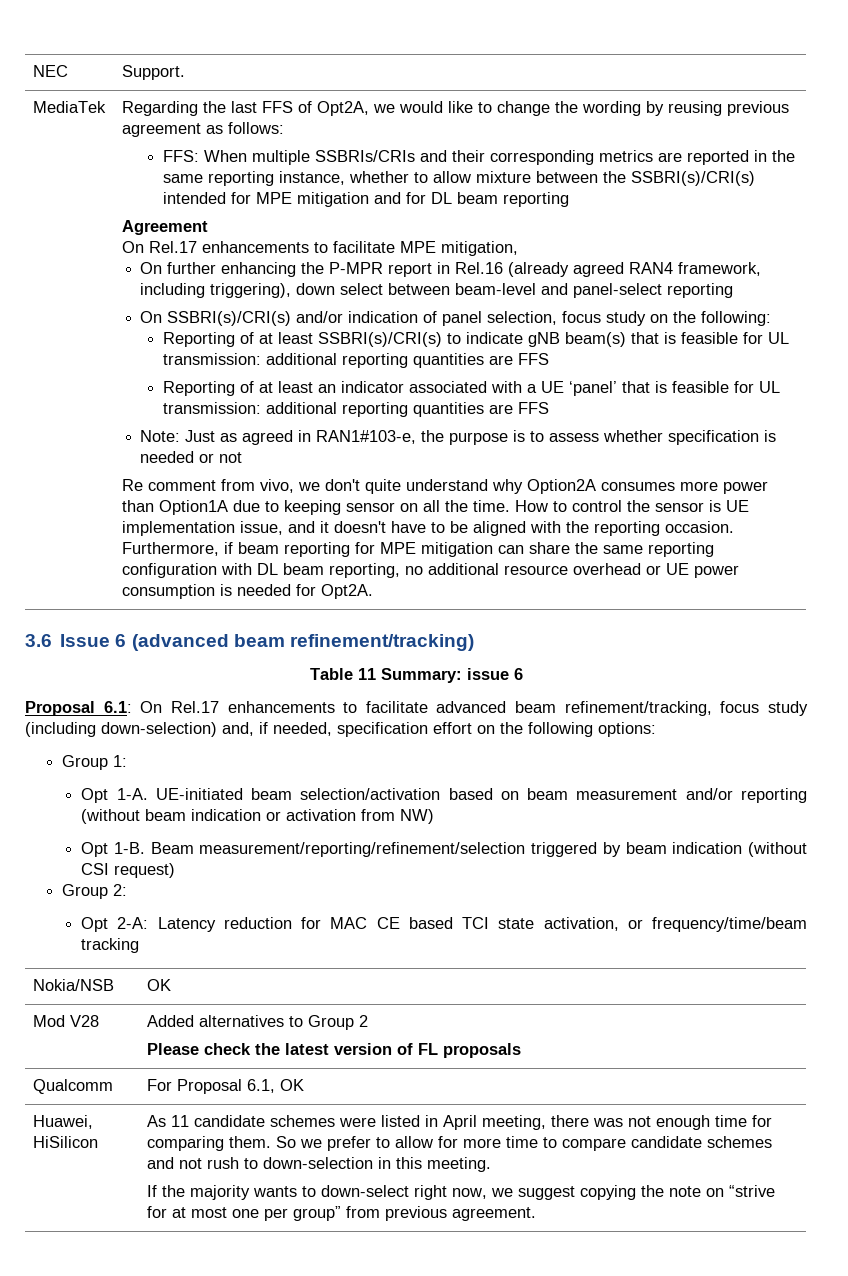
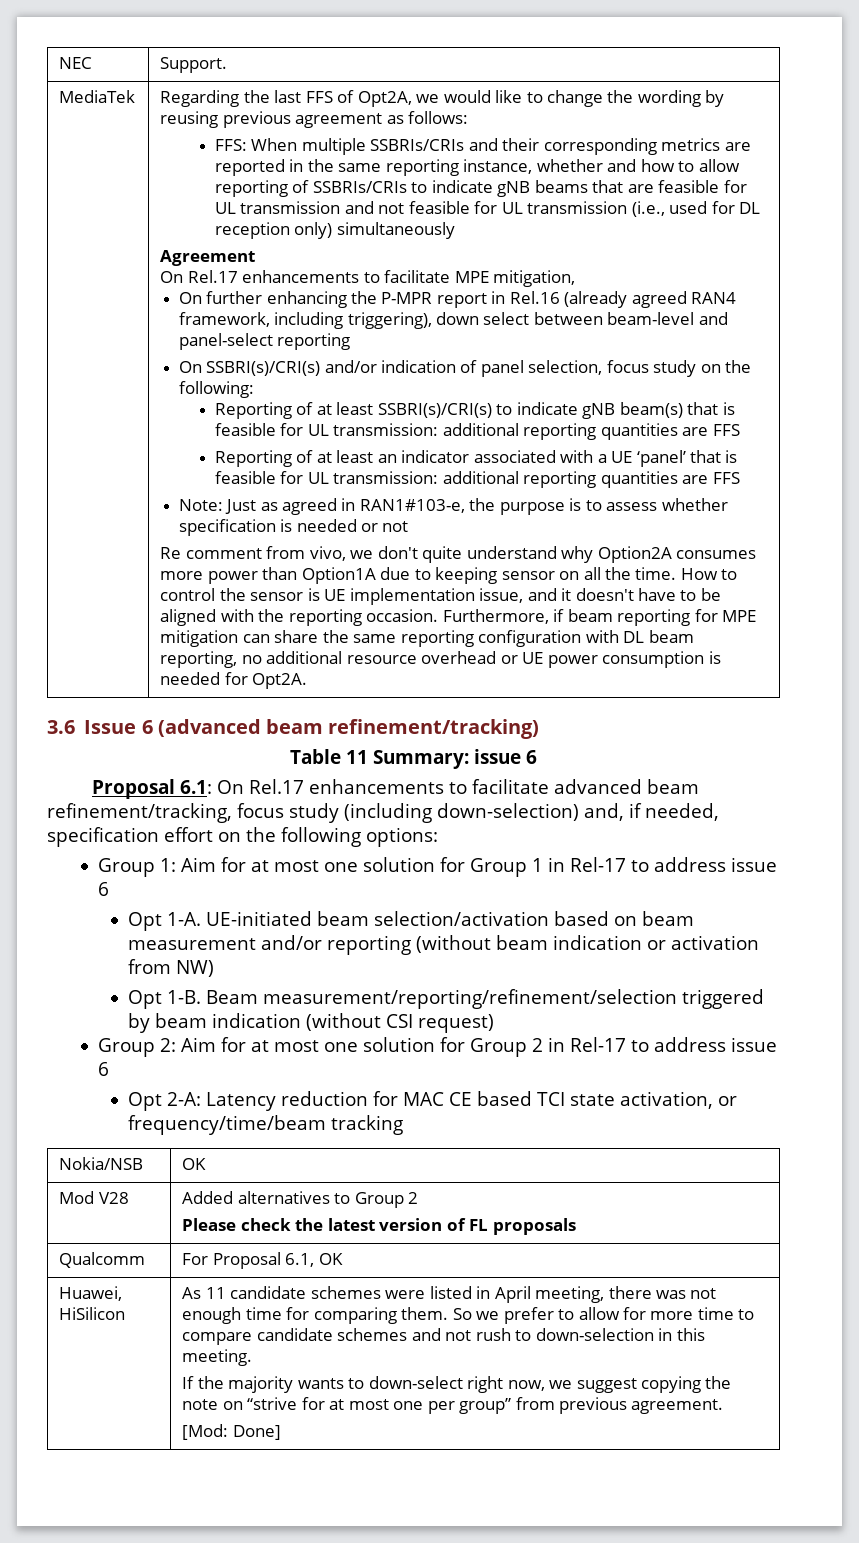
- FFS: When multiple SSBRIs/CRIs and their corresponding metrics are reported in the same reporting instance, whether to allow mixture between the SSBRI(s)/CRI(s) intended for MPE mitigation and for DL beam reporting
+ FFS: When multiple SSBRIs/CRIs and their corresponding metrics are reported in the same reporting instance, whether and how to allow reporting of SSBRIs/CRIs to indicate gNB beams that are feasible for UL transmission and not feasible for UL transmission (i.e., used for DL reception only) simultaneously
- Group 1:
+ Group 1: Aim for at most one solution for Group 1 in Rel-17 to address issue 6
- Group 2:
+ Group 2: Aim for at most one solution for Group 2 in Rel-17 to address issue 6
+ [Mod: Done]

